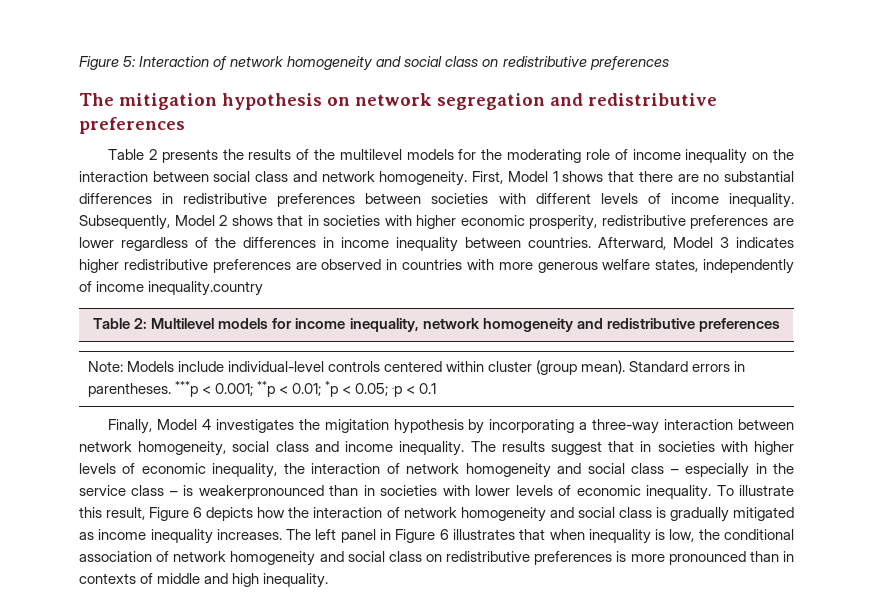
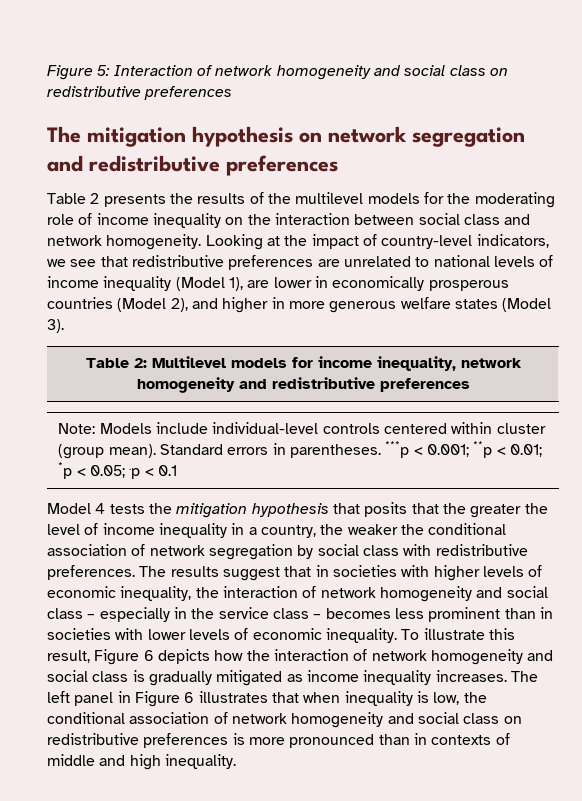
- First, Model 1 shows that there are no substantial differences in redistributive preferences between societies with different levels of income inequality. Subsequently, Model 2 shows that in societies with higher economic prosperity, redistributive preferences are lower regardless of the differences in income inequality between countries. Afterward, Model 3 indicates higher redistributive preferences are observed in countries with more generous welfare states, independently of income inequality.country
+ Looking at the impact of country-level indicators, we see that redistributive preferences are unrelated to national levels of income inequality (Model 1), are lower in economically prosperous countries (Model 2), and higher in more generous welfare states (Model 3).
- Finally, Model 4 investigates the migitation hypothesis by incorporating a three-way interaction between network homogeneity, social class and income inequality.
+ Model 4 tests the mitigation hypothesis that posits that the greater the level of income inequality in a country, the weaker the conditional association of network segregation by social class with redistributive preferences.
- The results suggest that in societies with higher levels of economic inequality, the interaction of network homogeneity and social class – especially in the service class – is weakerpronounced than in societies with lower levels of economic inequality.
+ The results suggest that in societies with higher levels of economic inequality, the interaction of network homogeneity and social class – especially in the service class – becomes less prominent than in societies with lower levels of economic inequality.

